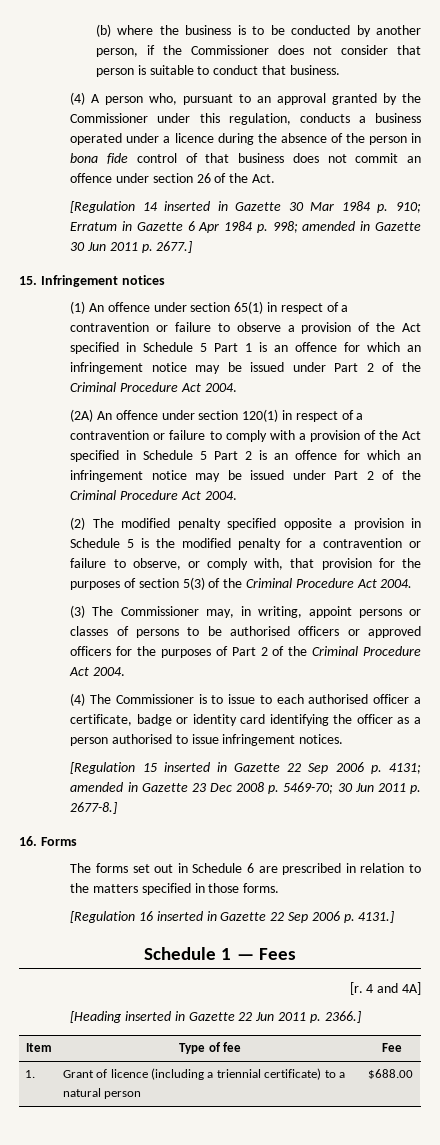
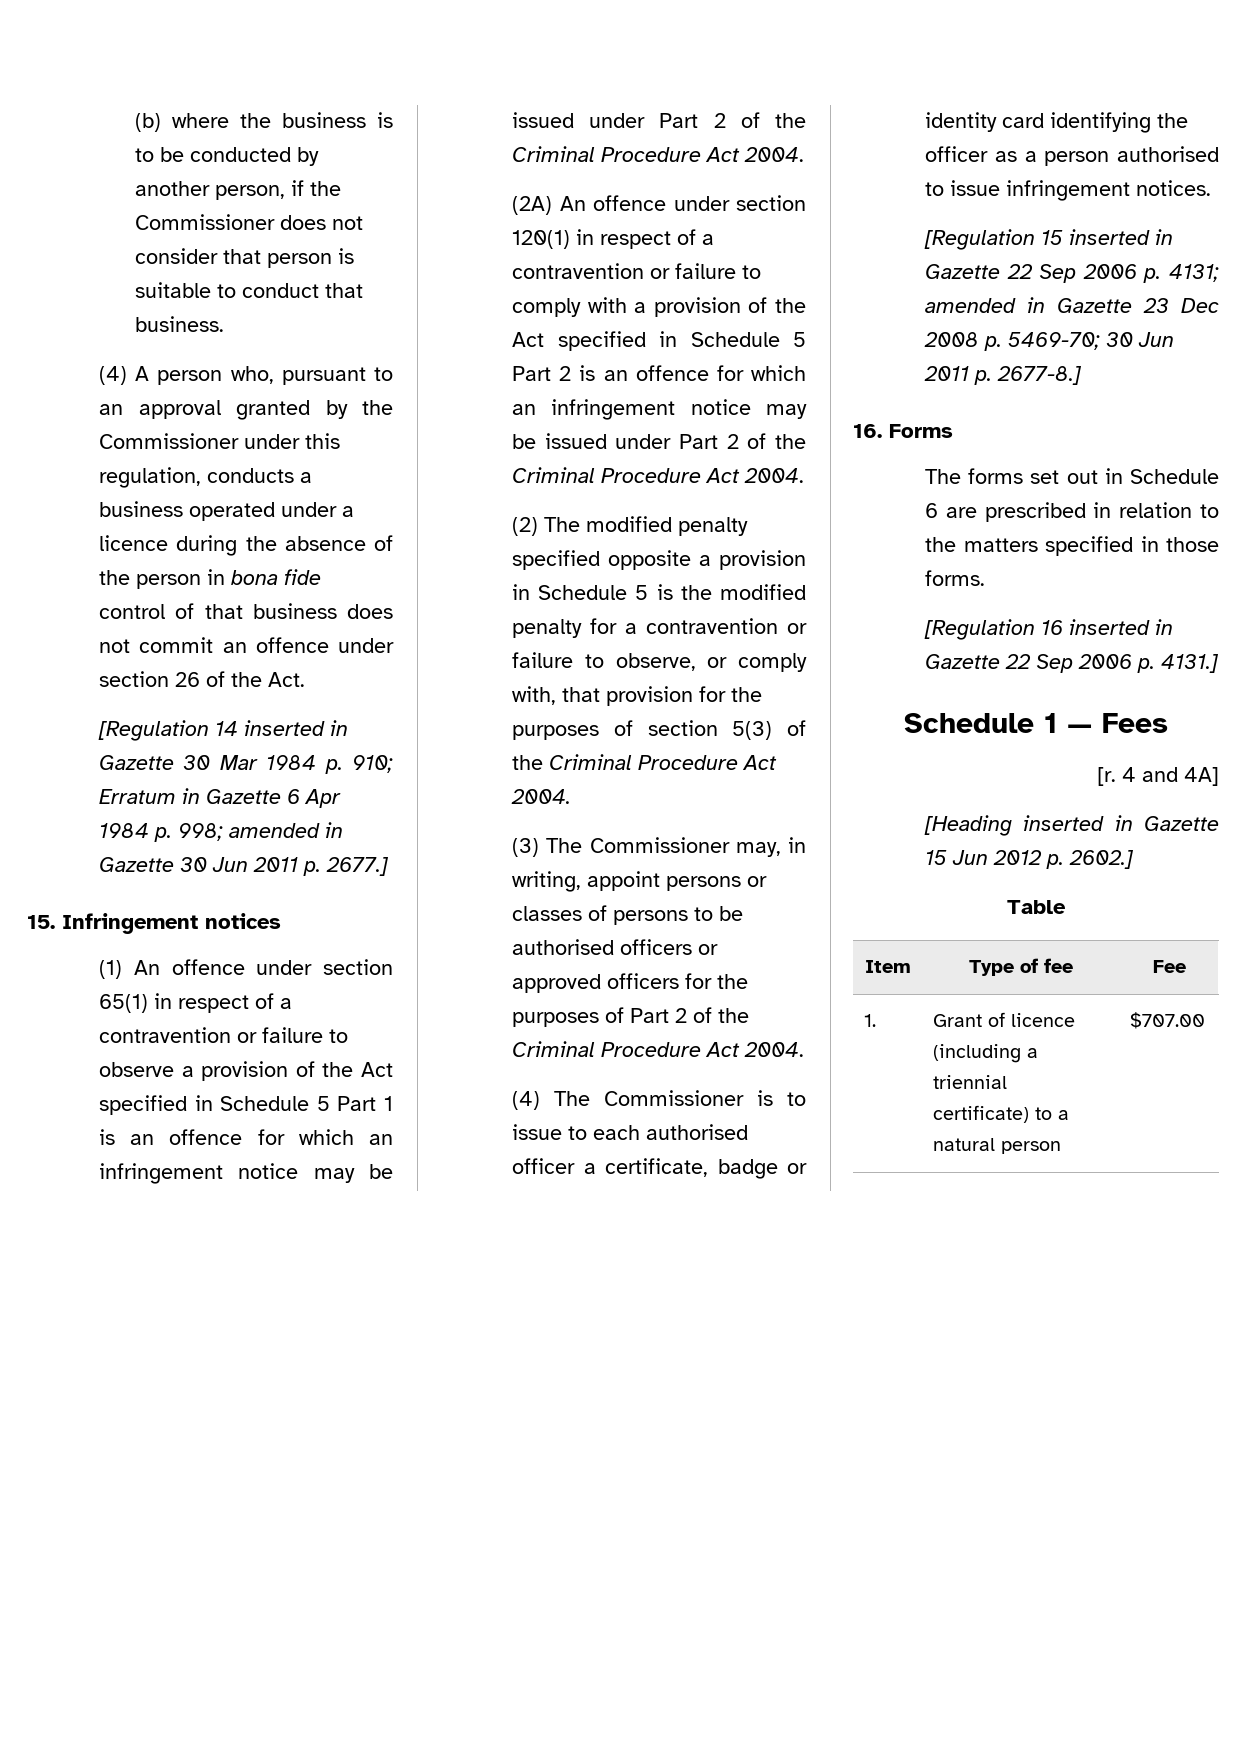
- [Heading inserted in Gazette 22 Jun 2011 p. 2366.]
+ [Heading inserted in Gazette 15 Jun 2012 p. 2602.]
+ Table
- 1. | Grant of licence (including a triennial certificate) to a natural person | $688.00
+ 1. | Grant of licence (including a triennial certificate) to a natural person | $707.00

